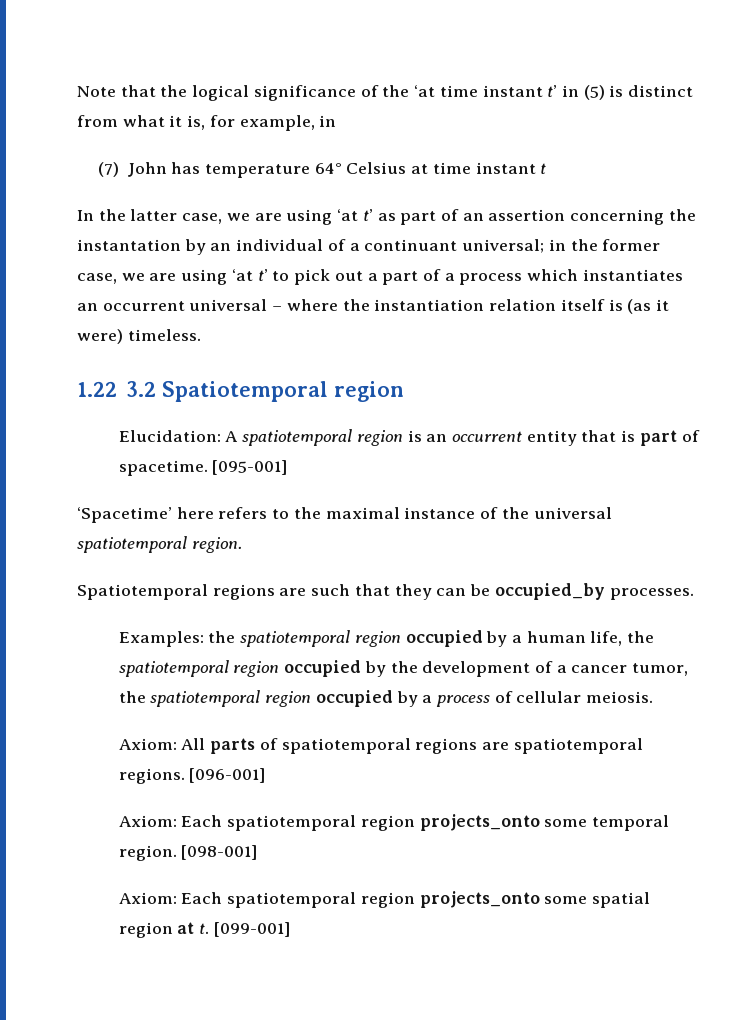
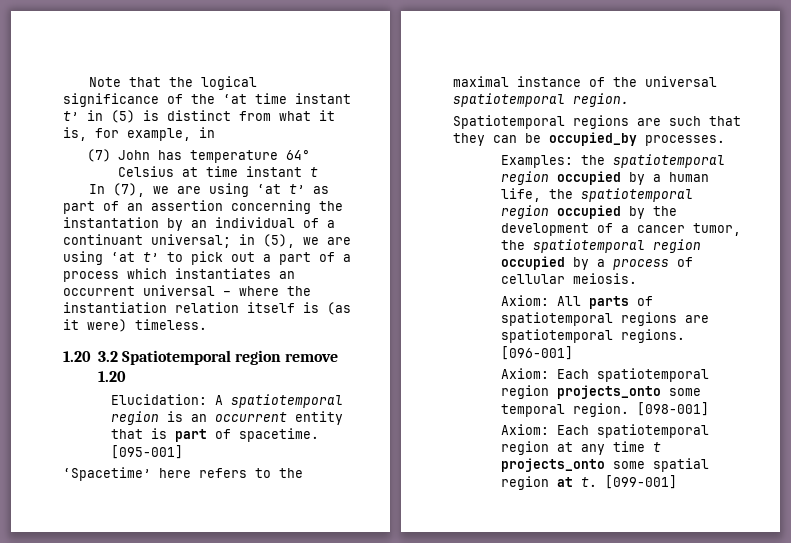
- In the latter case, we are using ‘at t’ as part of an assertion concerning the instantation by an individual of a continuant universal; in the former case, we are using ‘at t’ to pick out a part of a process which instantiates an occurrent universal – where the instantiation relation itself is (as it were) timeless.
+ In (7), we are using ‘at t’ as part of an assertion concerning the instantation by an individual of a continuant universal; in (5), we are using ‘at t’ to pick out a part of a process which instantiates an occurrent universal – where the instantiation relation itself is (as it were) timeless.
- 1.22 3.2 Spatiotemporal region
+ 1.20 3.2 Spatiotemporal region remove 1.20
- Axiom: Each spatiotemporal region projects_onto some spatial region at t.
+ Axiom: Each spatiotemporal region at any time t projects_onto some spatial region at t.

